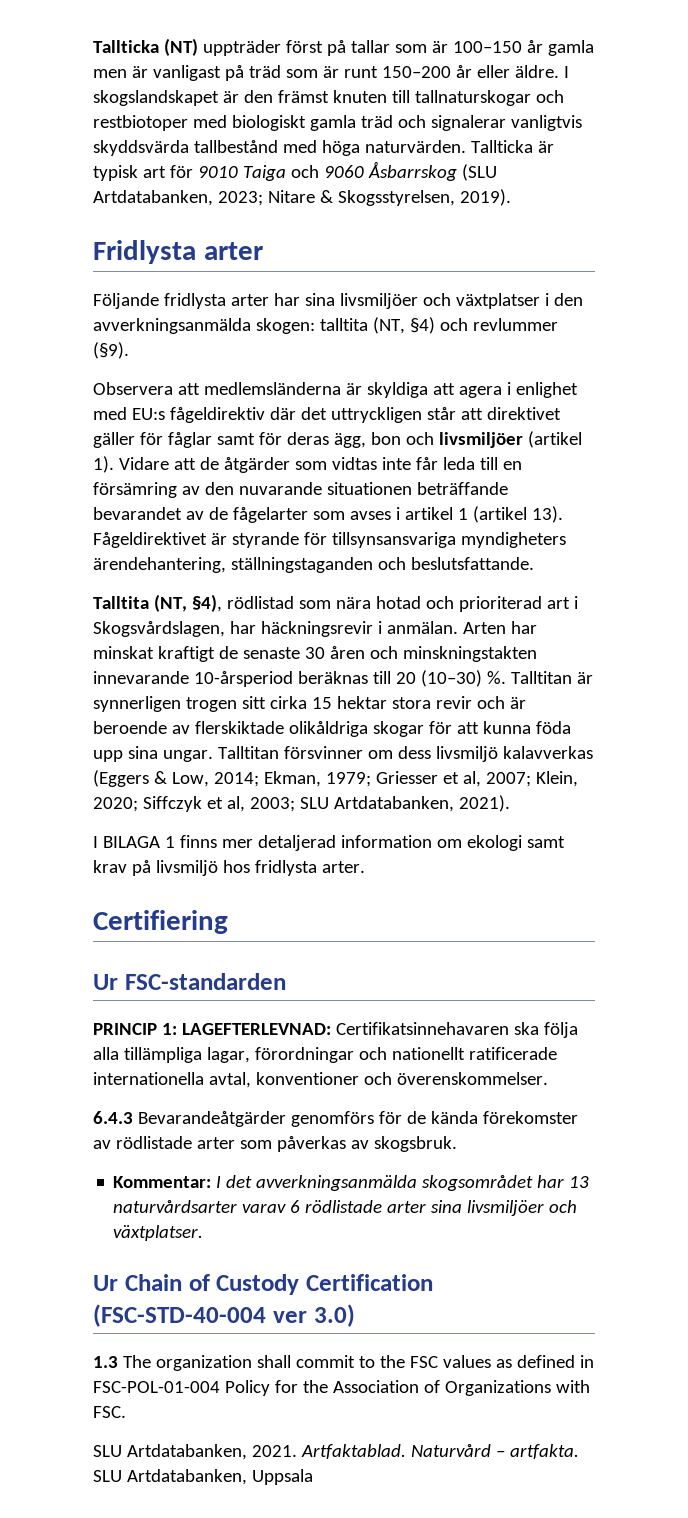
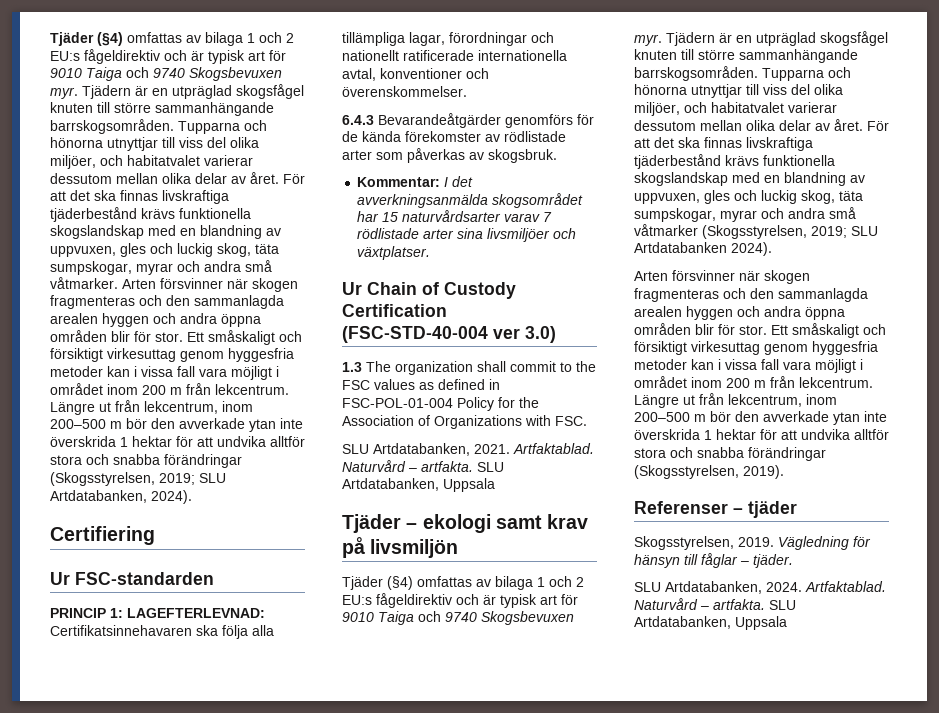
- Tallticka (NT) uppträder först på tallar som är 100–150 år gamla men är vanligast på träd som är runt 150–200 år eller äldre. I skogslandskapet är den främst knuten till tallnaturskogar och restbiotoper med biologiskt gamla träd och signalerar vanligtvis skyddsvärda tallbestånd med höga naturvärden. Tallticka är typisk art för 9010 Taiga och 9060 Åsbarrskog (SLU Artdatabanken, 2023; Nitare & Skogsstyrelsen, 2019).
- Fridlysta arter
- Följande fridlysta arter har sina livsmiljöer och växtplatser i den avverkningsanmälda skogen: talltita (NT, §4) och revlummer (§9).
- Observera att medlemsländerna är skyldiga att agera i enlighet med EU:s fågeldirektiv där det uttryckligen står att direktivet gäller för fåglar samt för deras ägg, bon och livsmiljöer (artikel 1). Vidare att de åtgärder som vidtas inte får leda till en försämring av den nuvarande situationen beträffande bevarandet av de fågelarter som avses i artikel 1 (artikel 13). Fågeldirektivet är styrande för tillsynsansvariga myndigheters ärendehantering, ställningstaganden och beslutsfattande.
- Talltita (NT, §4), rödlistad som nära hotad och prioriterad art i Skogsvårdslagen, har häckningsrevir i anmälan. Arten har minskat kraftigt de senaste 30 åren och minskningstakten innevarande 10-årsperiod beräknas till 20 (10–30) %. Talltitan är synnerligen trogen sitt cirka 15 hektar stora revir och är beroende av flerskiktade olikåldriga skogar för att kunna föda upp sina ungar. Talltitan försvinner om dess livsmiljö kalavverkas (Eggers & Low, 2014; Ekman, 1979; Griesser et al, 2007; Klein, 2020; Siffczyk et al, 2003; SLU Artdatabanken, 2021).
- I BILAGA 1 finns mer detaljerad information om ekologi samt krav på livsmiljö hos fridlysta arter.
+ Tjäder (§4) omfattas av bilaga 1 och 2 EU:s fågeldirektiv och är typisk art för 9010 Taiga och 9740 Skogsbevuxen myr. Tjädern är en utpräglad skogsfågel knuten till större sammanhängande barrskogsområden. Tupparna och hönorna utnyttjar till viss del olika miljöer, och habitatvalet varierar dessutom mellan olika delar av året. För att det ska finnas livskraftiga tjäderbestånd krävs funktionella skogslandskap med en blandning av uppvuxen, gles och luckig skog, täta sumpskogar, myrar och andra små våtmarker. Arten försvinner när skogen fragmenteras och den sammanlagda arealen hyggen och andra öppna områden blir för stor. Ett småskaligt och försiktigt virkesuttag genom hyggesfria metoder kan i vissa fall vara möjligt i området inom 200 m från lekcentrum. Längre ut från lekcentrum, inom 200–500 m bör den avverkade ytan inte överskrida 1 hektar för att undvika alltför stora och snabba förändringar (Skogsstyrelsen, 2019; SLU Artdatabanken, 2024).
- Kommentar: I det avverkningsanmälda skogsområdet har 13 naturvårdsarter varav 6 rödlistade arter sina livsmiljöer och växtplatser.
+ Kommentar: I det avverkningsanmälda skogsområdet har 15 naturvårdsarter varav 7 rödlistade arter sina livsmiljöer och växtplatser.
+ Tjäder – ekologi samt krav på livsmiljön
+ Tjäder (§4) omfattas av bilaga 1 och 2 EU:s fågeldirektiv och är typisk art för 9010 Taiga och 9740 Skogsbevuxen myr. Tjädern är en utpräglad skogsfågel knuten till större sammanhängande barrskogsområden. Tupparna och hönorna utnyttjar till viss del olika miljöer, och habitatvalet varierar dessutom mellan olika delar av året. För att det ska finnas livskraftiga tjäderbestånd krävs funktionella skogslandskap med en blandning av uppvuxen, gles och luckig skog, täta sumpskogar, myrar och andra små våtmarker (Skogsstyrelsen, 2019; SLU Artdatabanken 2024).
+ Arten försvinner när skogen fragmenteras och den sammanlagda arealen hyggen och andra öppna områden blir för stor. Ett småskaligt och försiktigt virkesuttag genom hyggesfria metoder kan i vissa fall vara möjligt i området inom 200 m från lekcentrum. Längre ut från lekcentrum, inom 200–500 m bör den avverkade ytan inte överskrida 1 hektar för att undvika alltför stora och snabba förändringar (Skogsstyrelsen, 2019).
+ Referenser – tjäder
+ Skogsstyrelsen, 2019. Vägledning för hänsyn till fåglar – tjäder.
+ SLU Artdatabanken, 2024. Artfaktablad. Naturvård – artfakta. SLU Artdatabanken, Uppsala

